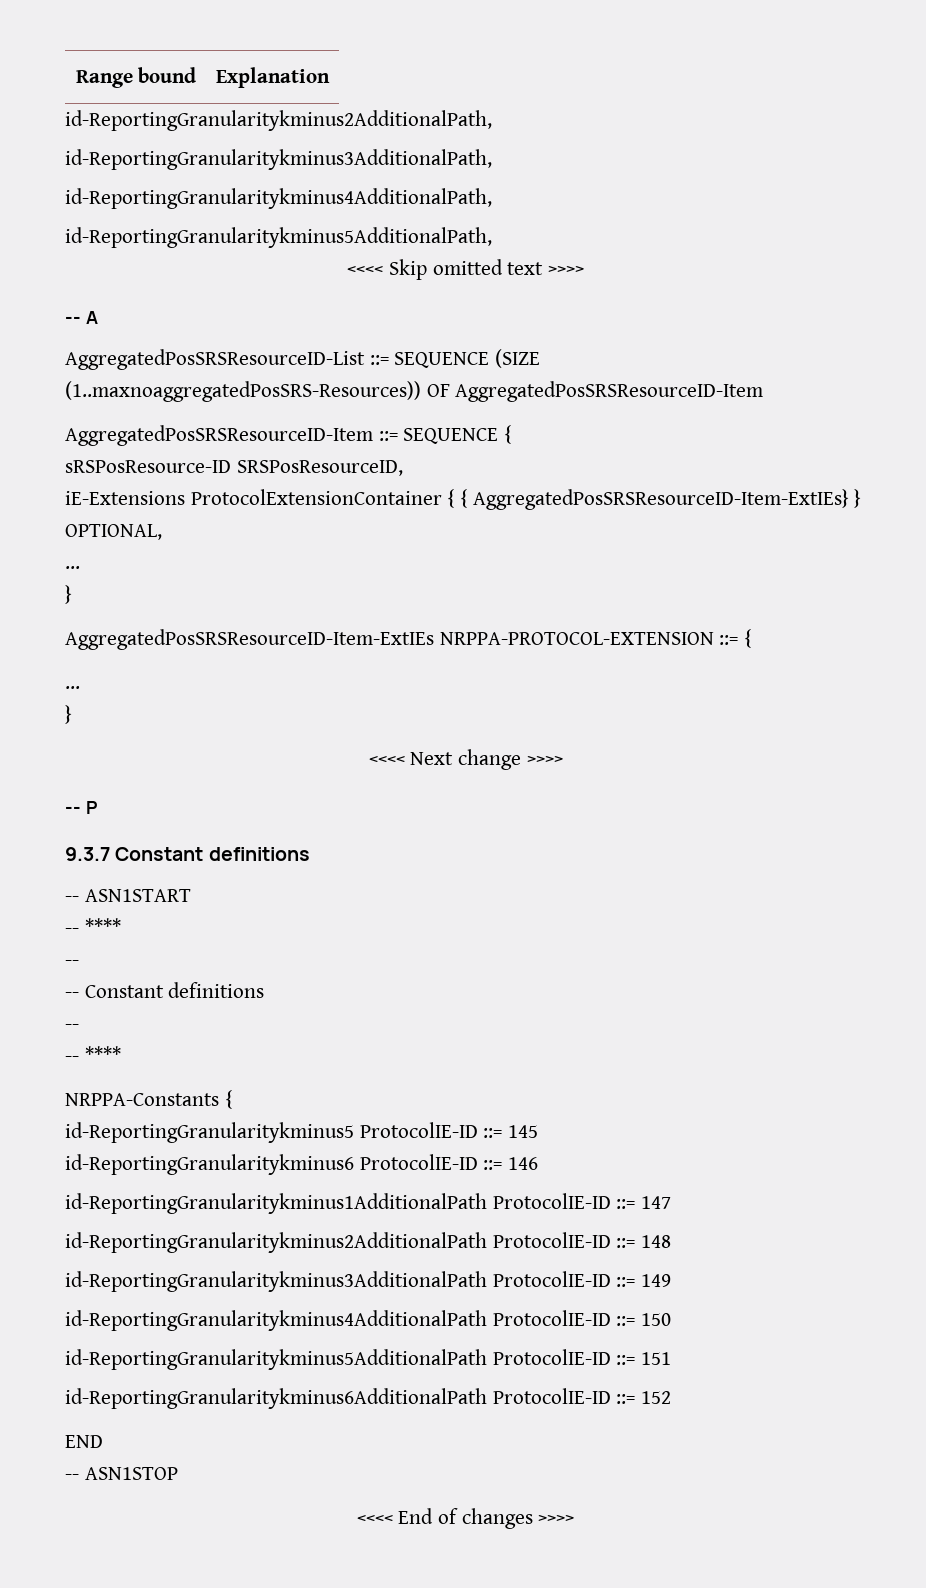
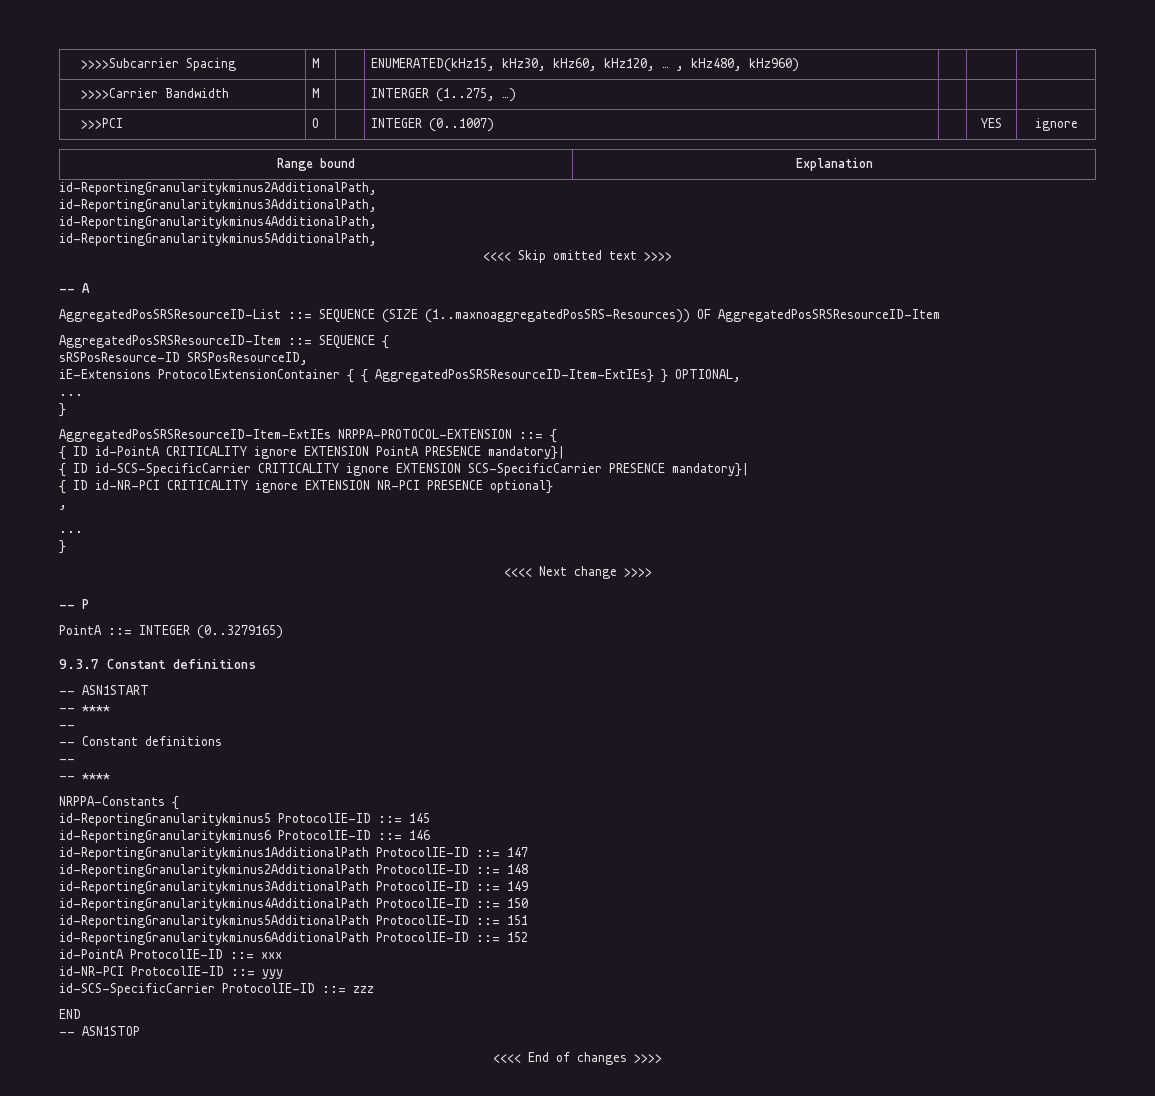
+ >>>>Subcarrier Spacing | M | | ENUMERATED(kHz15, kHz30, kHz60, kHz120, … , kHz480, kHz960) | | |
+ >>>>Carrier Bandwidth | M | | INTERGER (1..275, …) | | |
+ >>>PCI | O | | INTEGER (0..1007) | | YES | ignore
+ { ID id-PointA CRITICALITY ignore EXTENSION PointA PRESENCE mandatory}|
+ { ID id-SCS-SpecificCarrier CRITICALITY ignore EXTENSION SCS-SpecificCarrier PRESENCE mandatory}|
+ { ID id-NR-PCI CRITICALITY ignore EXTENSION NR-PCI PRESENCE optional}
+ ,
+ PointA ::= INTEGER (0..3279165)
+ id-PointA ProtocolIE-ID ::= xxx
+ id-NR-PCI ProtocolIE-ID ::= yyy
+ id-SCS-SpecificCarrier ProtocolIE-ID ::= zzz

